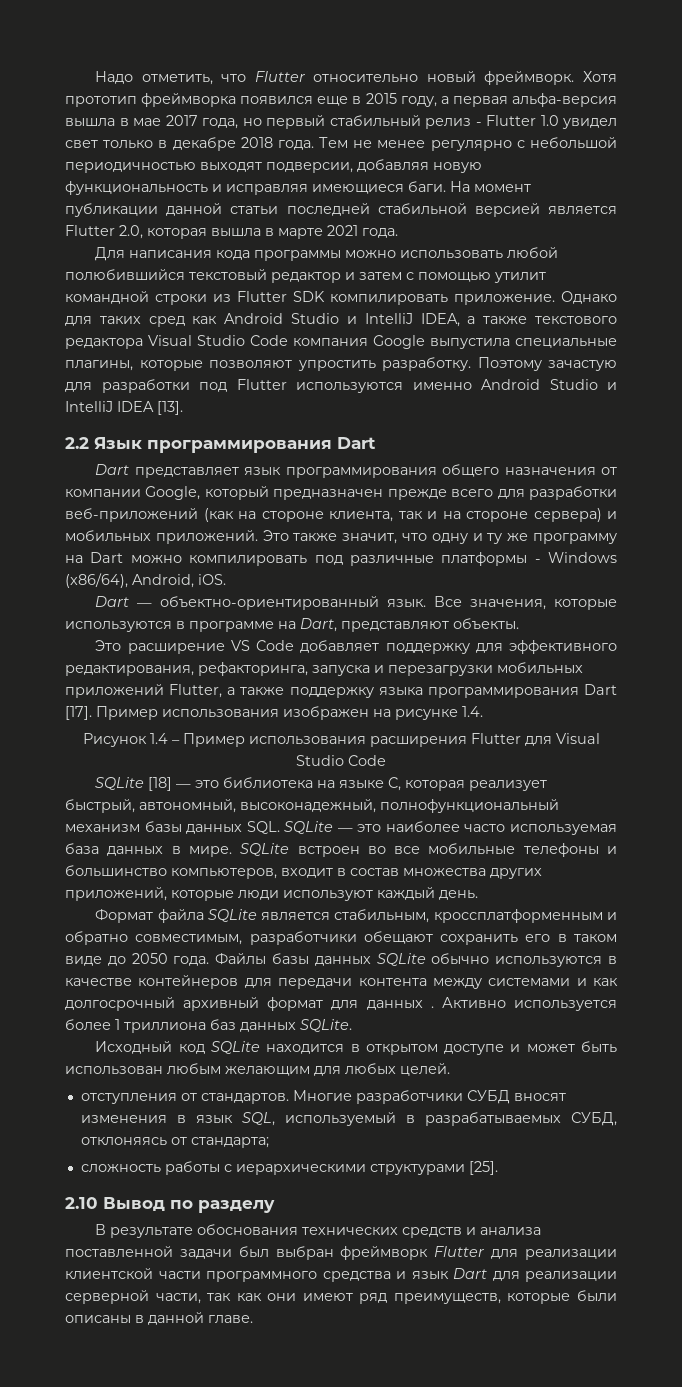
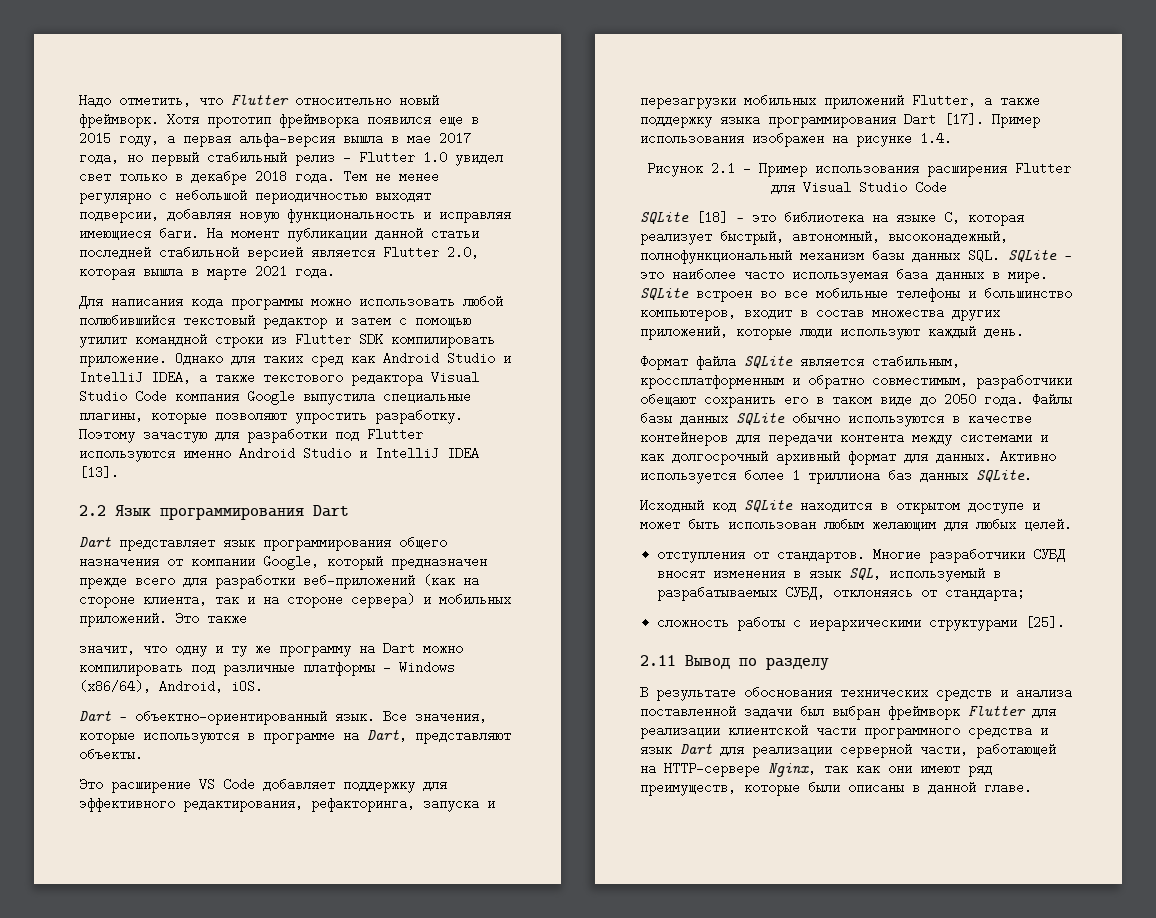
- Это также значит, что одну и ту же программу на Dart можно компилировать под различные платформы - Windows (x86/64), Android, iOS.
+ Это также
+ значит, что одну и ту же программу на Dart можно компилировать под различные платформы - Windows (x86/64), Android, iOS.
- Рисунок 1.4 – Пример использования расширения Flutter для Visual Studio Code
+ Рисунок 2.1 – Пример использования расширения Flutter для Visual Studio Code
- Файлы базы данных SQLite обычно используются в качестве контейнеров для передачи контента между системами и как долгосрочный архивный формат для данных .
+ Файлы базы данных SQLite обычно используются в качестве контейнеров для передачи контента между системами и как долгосрочный архивный формат для данных.
- 2.10 Вывод по разделу
+ 2.11 Вывод по разделу
- В результате обоснования технических средств и анализа поставленной задачи был выбран фреймворк Flutter для реализации клиентской части программного средства и язык Dart для реализации серверной части, так как они имеют ряд преимуществ, которые были описаны в данной главе.
+ В результате обоснования технических средств и анализа поставленной задачи был выбран фреймворк Flutter для реализации клиентской части программного средства и язык Dart для реализации серверной части, работающей на HTTP-сервере Nginx, так как они имеют ряд преимуществ, которые были описаны в данной главе.

